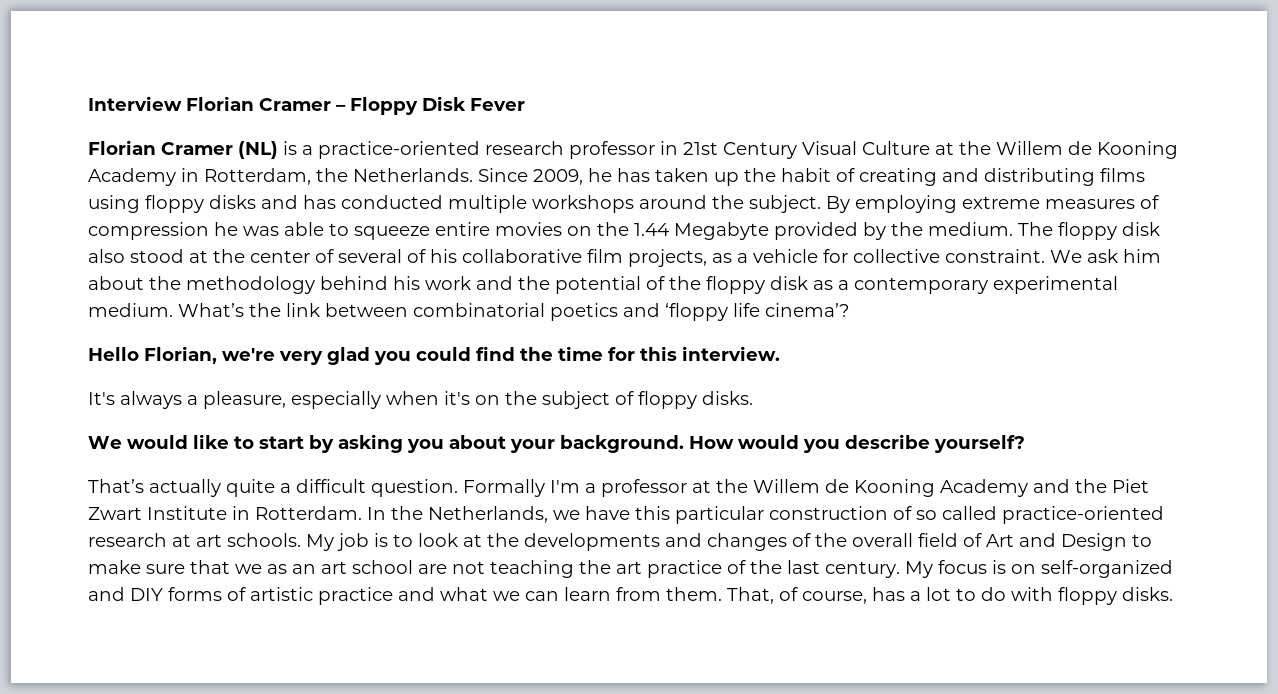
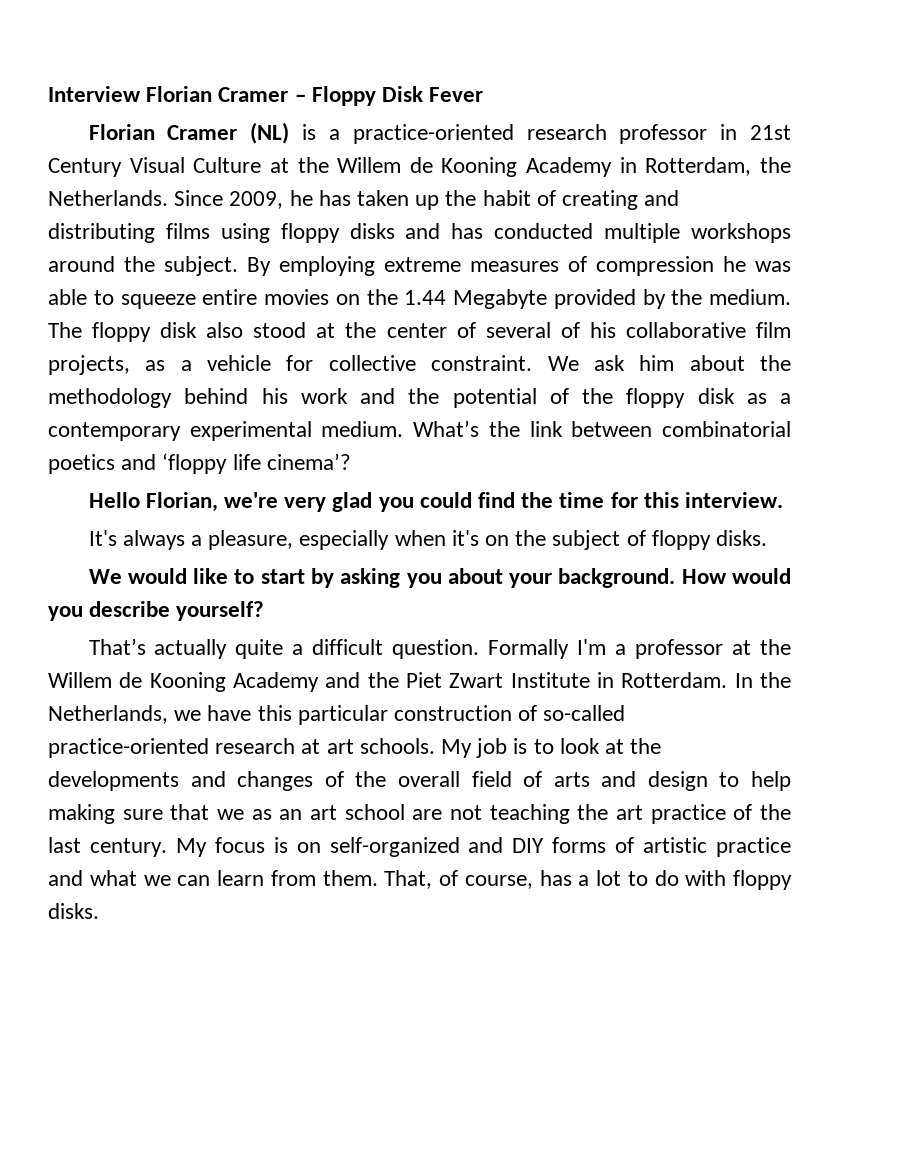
- In the Netherlands, we have this particular construction of so called practice-oriented research at art schools.
+ In the Netherlands, we have this particular construction of so-called practice-oriented research at art schools.
- My job is to look at the developments and changes of the overall field of Art and Design to make sure that we as an art school are not teaching the art practice of the last century.
+ My job is to look at the developments and changes of the overall field of arts and design to help making sure that we as an art school are not teaching the art practice of the last century.

